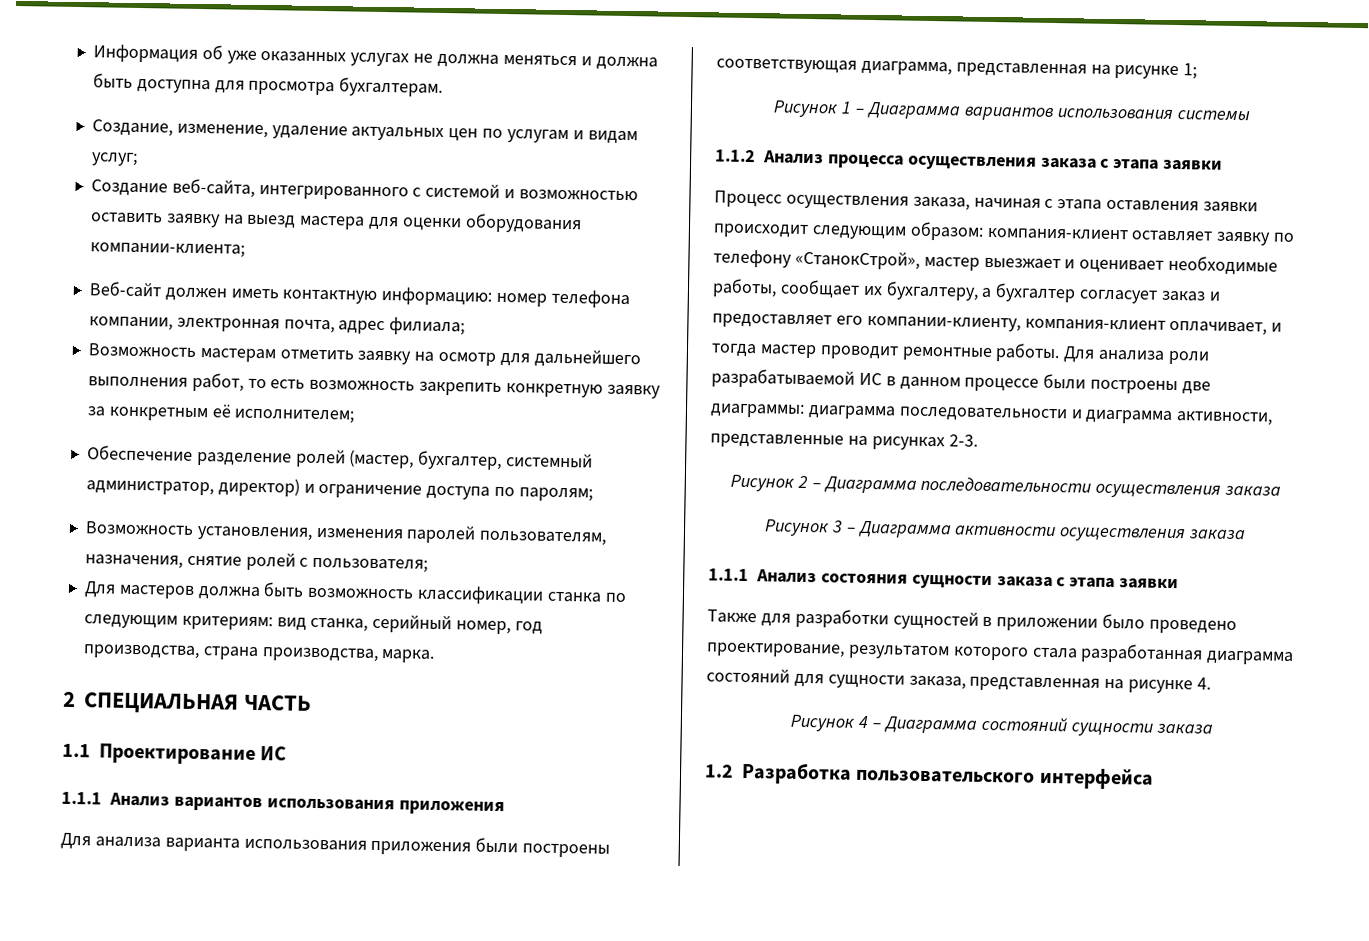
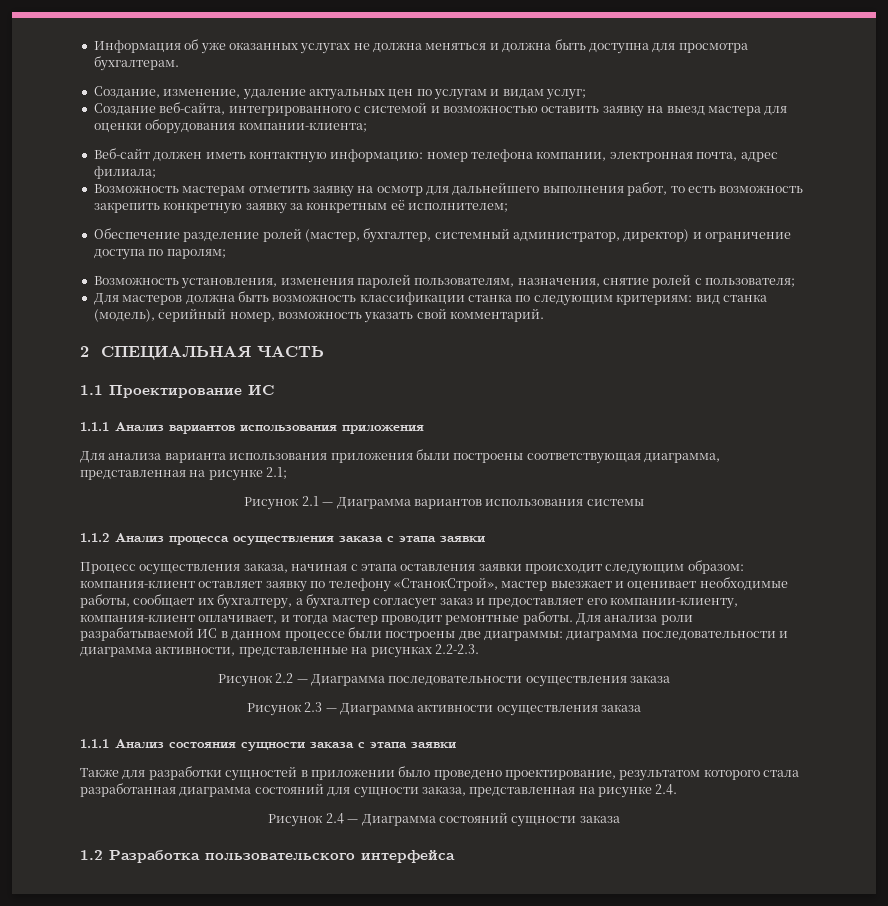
- Для мастеров должна быть возможность классификации станка по следующим критериям: вид станка, серийный номер, год производства, страна производства, марка.
+ Для мастеров должна быть возможность классификации станка по следующим критериям: вид станка (модель), серийный номер, возможность указать свой комментарий.
- Для анализа варианта использования приложения были построены соответствующая диаграмма, представленная на рисунке 1;
- Рисунок 1 – Диаграмма вариантов использования системы
+ Для анализа варианта использования приложения были построены соответствующая диаграмма, представленная на рисунке 2.1;
+ Рисунок 2.1 — Диаграмма вариантов использования системы
- Для анализа роли разрабатываемой ИС в данном процессе были построены две диаграммы: диаграмма последовательности и диаграмма активности, представленные на рисунках 2-3.
- Рисунок 2 – Диаграмма последовательности осуществления заказа
+ Для анализа роли разрабатываемой ИС в данном процессе были построены две диаграммы: диаграмма последовательности и диаграмма активности, представленные на рисунках 2.2-2.3.
+ Рисунок 2.2 — Диаграмма последовательности осуществления заказа
- Рисунок 3 – Диаграмма активности осуществления заказа
+ Рисунок 2.3 — Диаграмма активности осуществления заказа
- Также для разработки сущностей в приложении было проведено проектирование, результатом которого стала разработанная диаграмма состояний для сущности заказа, представленная на рисунке 4.
- Рисунок 4 – Диаграмма состояний сущности заказа
+ Также для разработки сущностей в приложении было проведено проектирование, результатом которого стала разработанная диаграмма состояний для сущности заказа, представленная на рисунке 2.4.
+ Рисунок 2.4 — Диаграмма состояний сущности заказа

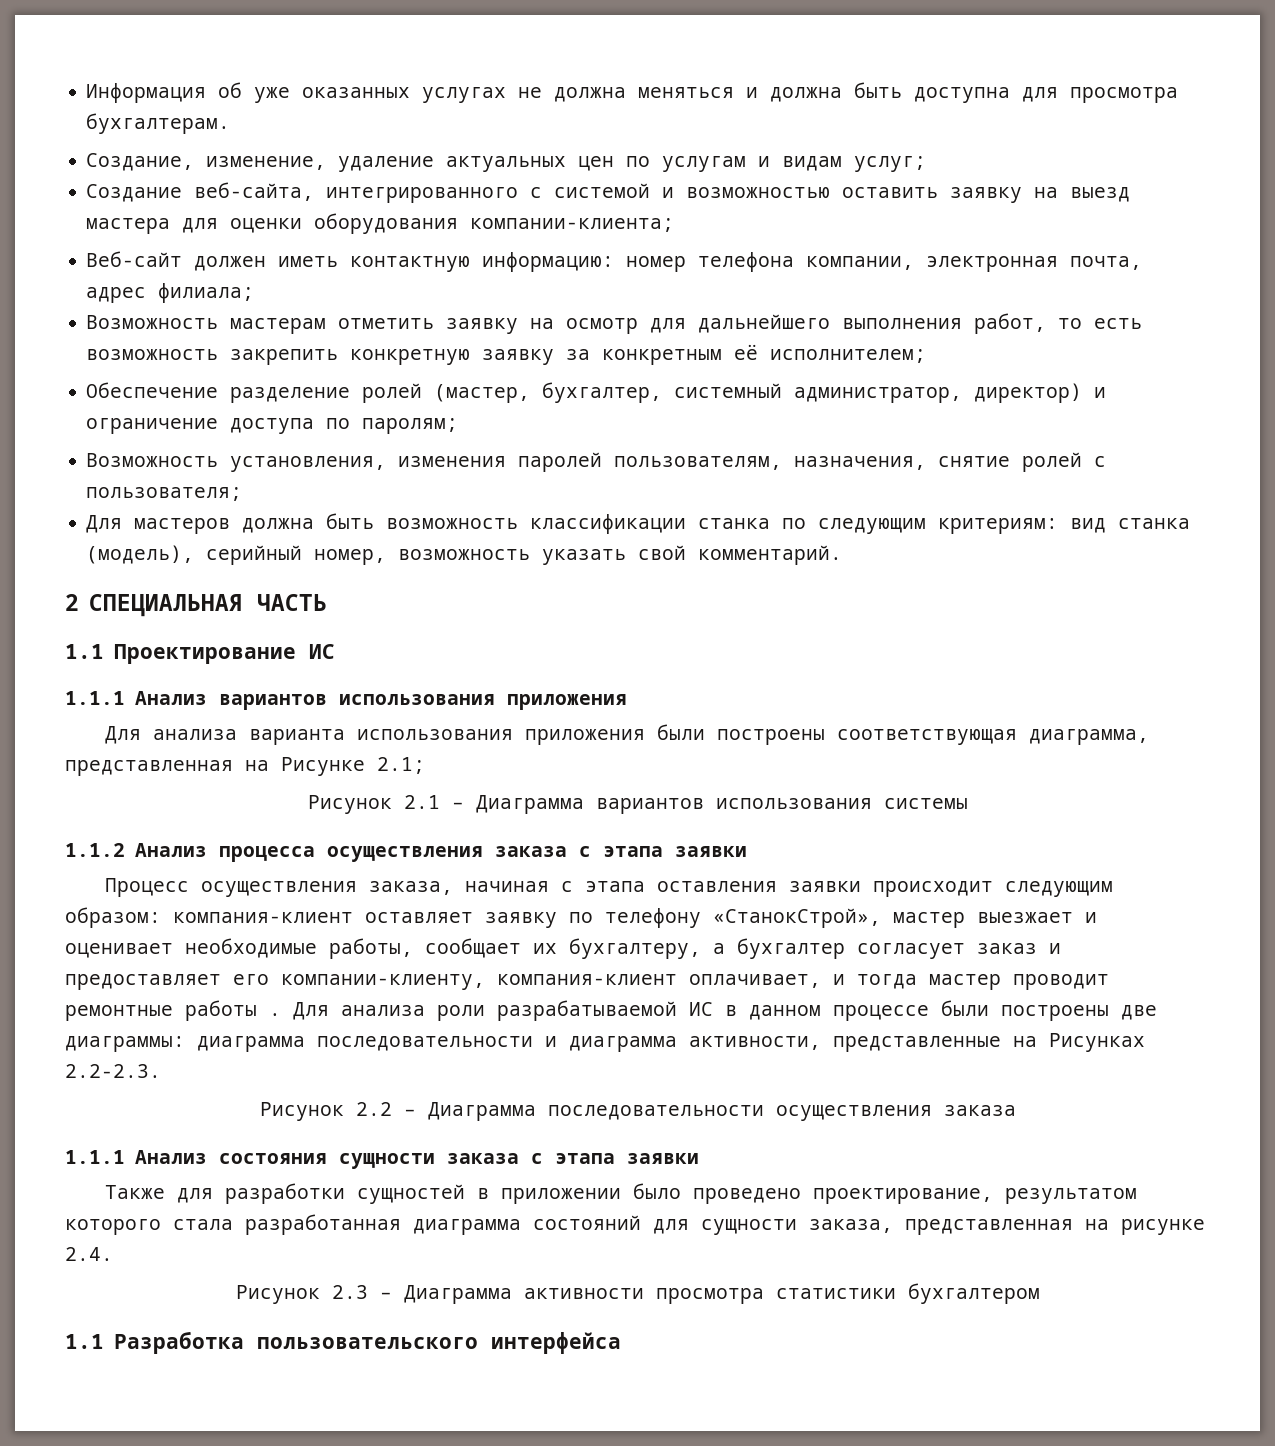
- Для анализа варианта использования приложения были построены соответствующая диаграмма, представленная на рисунке 2.1;
+ Для анализа варианта использования приложения были построены соответствующая диаграмма, представленная на Рисунке 2.1;
- Рисунок 2.1 — Диаграмма вариантов использования системы
+ Рисунок 2.1 – Диаграмма вариантов использования системы
- Процесс осуществления заказа, начиная с этапа оставления заявки происходит следующим образом: компания-клиент оставляет заявку по телефону «СтанокСтрой», мастер выезжает и оценивает необходимые работы, сообщает их бухгалтеру, а бухгалтер согласует заказ и предоставляет его компании-клиенту, компания-клиент оплачивает, и тогда мастер проводит ремонтные работы.
+ Процесс осуществления заказа, начиная с этапа оставления заявки происходит следующим образом: компания-клиент оставляет заявку по телефону «СтанокСтрой», мастер выезжает и оценивает необходимые работы, сообщает их бухгалтеру, а бухгалтер согласует заказ и предоставляет его компании-клиенту, компания-клиент оплачивает, и тогда мастер проводит ремонтные работы .
- Для анализа роли разрабатываемой ИС в данном процессе были построены две диаграммы: диаграмма последовательности и диаграмма активности, представленные на рисунках 2.2-2.3.
+ Для анализа роли разрабатываемой ИС в данном процессе были построены две диаграммы: диаграмма последовательности и диаграмма активности, представленные на Рисунках 2.2-2.3.
- Рисунок 2.2 — Диаграмма последовательности осуществления заказа
+ Рисунок 2.2 – Диаграмма последовательности осуществления заказа
- Рисунок 2.3 — Диаграмма активности осуществления заказа
- Рисунок 2.4 — Диаграмма состояний сущности заказа
- 1.2 Разработка пользовательского интерфейса
+ Рисунок 2.3 – Диаграмма активности просмотра статистики бухгалтером
+ 1.1 Разработка пользовательского интерфейса

